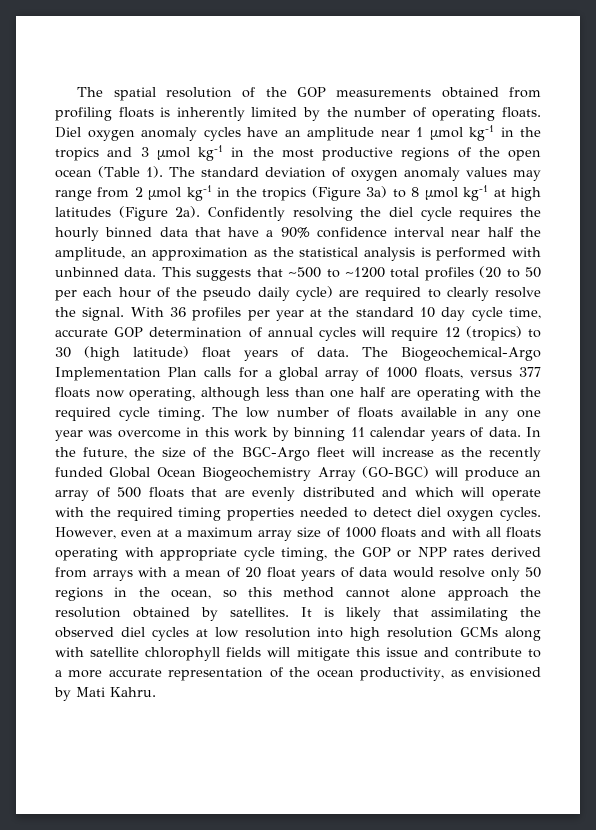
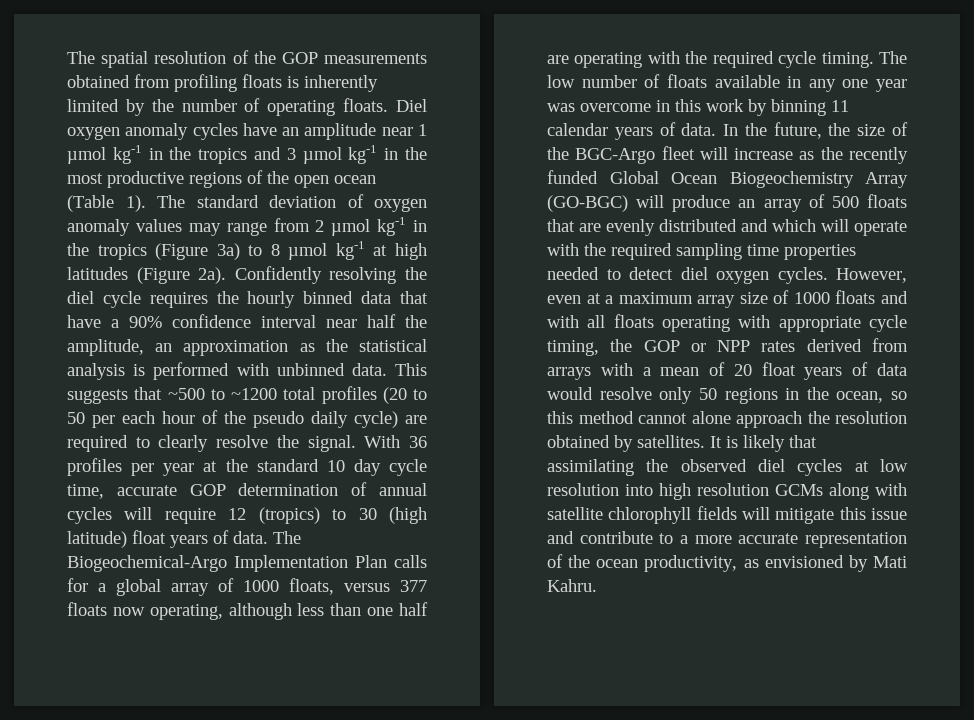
- In the future, the size of the BGC-Argo fleet will increase as the recently funded Global Ocean Biogeochemistry Array (GO-BGC) will produce an array of 500 floats that are evenly distributed and which will operate with the required timing properties needed to detect diel oxygen cycles.
+ In the future, the size of the BGC-Argo fleet will increase as the recently funded Global Ocean Biogeochemistry Array (GO-BGC) will produce an array of 500 floats that are evenly distributed and which will operate with the required sampling time properties needed to detect diel oxygen cycles.

